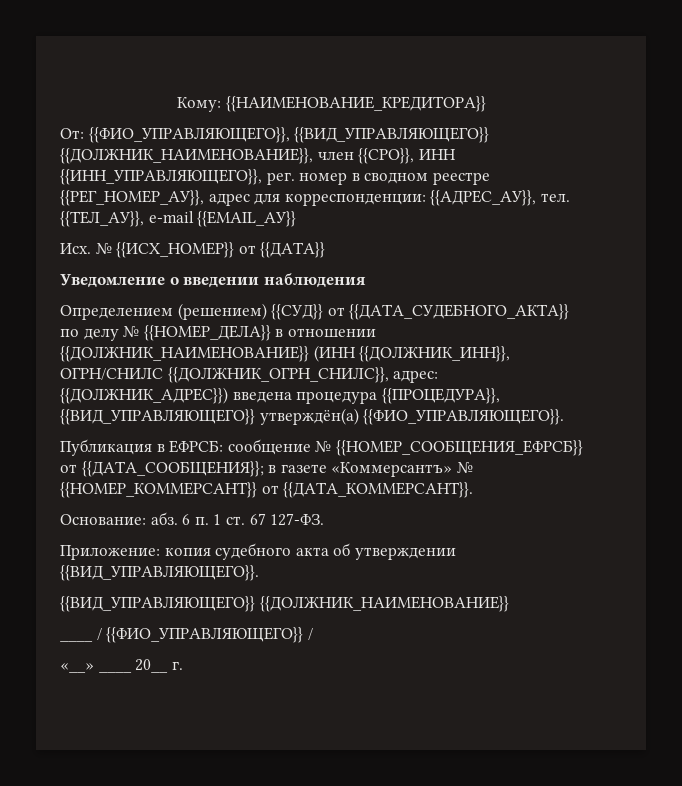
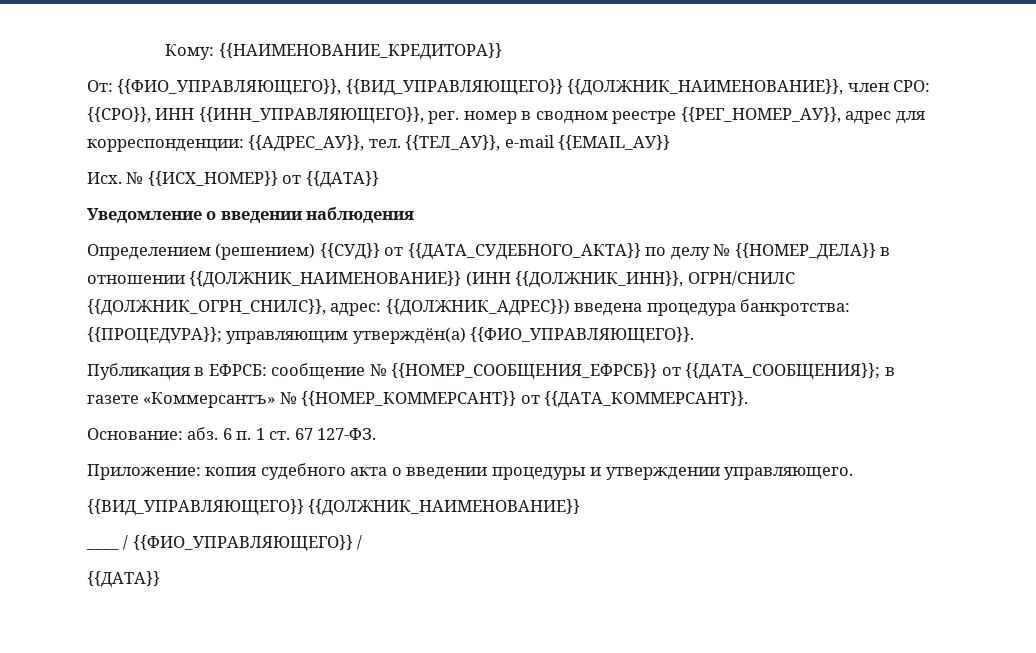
- От: {{ФИО_УПРАВЛЯЮЩЕГО}}, {{ВИД_УПРАВЛЯЮЩЕГО}} {{ДОЛЖНИК_НАИМЕНОВАНИЕ}}, член {{СРО}}, ИНН {{ИНН_УПРАВЛЯЮЩЕГО}}, рег. номер в сводном реестре {{РЕГ_НОМЕР_АУ}}, адрес для корреспонденции: {{АДРЕС_АУ}}, тел.
+ От: {{ФИО_УПРАВЛЯЮЩЕГО}}, {{ВИД_УПРАВЛЯЮЩЕГО}} {{ДОЛЖНИК_НАИМЕНОВАНИЕ}}, член СРО: {{СРО}}, ИНН {{ИНН_УПРАВЛЯЮЩЕГО}}, рег. номер в сводном реестре {{РЕГ_НОМЕР_АУ}}, адрес для корреспонденции: {{АДРЕС_АУ}}, тел.
- Определением (решением) {{СУД}} от {{ДАТА_СУДЕБНОГО_АКТА}} по делу № {{НОМЕР_ДЕЛА}} в отношении {{ДОЛЖНИК_НАИМЕНОВАНИЕ}} (ИНН {{ДОЛЖНИК_ИНН}}, ОГРН/СНИЛС {{ДОЛЖНИК_ОГРН_СНИЛС}}, адрес: {{ДОЛЖНИК_АДРЕС}}) введена процедура {{ПРОЦЕДУРА}}, {{ВИД_УПРАВЛЯЮЩЕГО}} утверждён(а) {{ФИО_УПРАВЛЯЮЩЕГО}}.
+ Определением (решением) {{СУД}} от {{ДАТА_СУДЕБНОГО_АКТА}} по делу № {{НОМЕР_ДЕЛА}} в отношении {{ДОЛЖНИК_НАИМЕНОВАНИЕ}} (ИНН {{ДОЛЖНИК_ИНН}}, ОГРН/СНИЛС {{ДОЛЖНИК_ОГРН_СНИЛС}}, адрес: {{ДОЛЖНИК_АДРЕС}}) введена процедура банкротства: {{ПРОЦЕДУРА}}; управляющим утверждён(а) {{ФИО_УПРАВЛЯЮЩЕГО}}.
- Приложение: копия судебного акта об утверждении {{ВИД_УПРАВЛЯЮЩЕГО}}.
+ Приложение: копия судебного акта о введении процедуры и утверждении управляющего.
  ____ / {{ФИО_УПРАВЛЯЮЩЕГО}} /
- «__» ____ 20__ г.
+ {{ДАТА}}

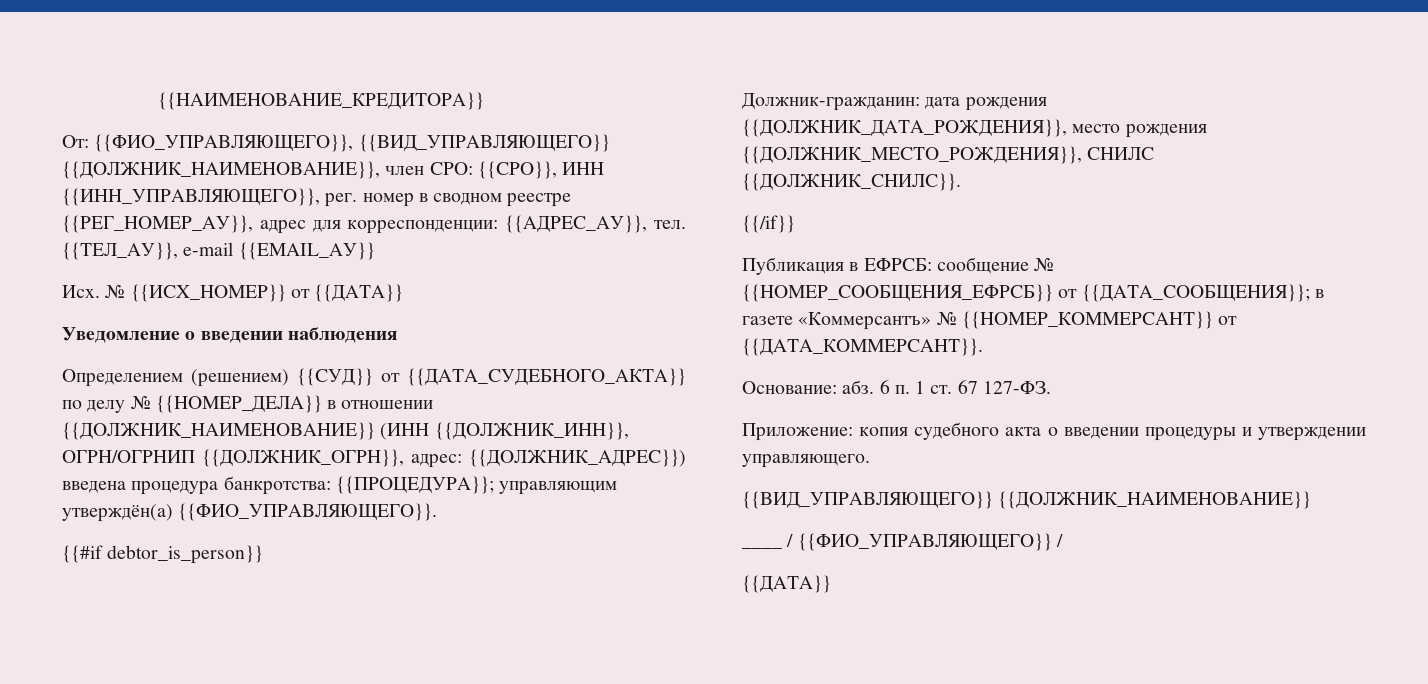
- Кому: {{НАИМЕНОВАНИЕ_КРЕДИТОРА}}
+ {{НАИМЕНОВАНИЕ_КРЕДИТОРА}}
- Определением (решением) {{СУД}} от {{ДАТА_СУДЕБНОГО_АКТА}} по делу № {{НОМЕР_ДЕЛА}} в отношении {{ДОЛЖНИК_НАИМЕНОВАНИЕ}} (ИНН {{ДОЛЖНИК_ИНН}}, ОГРН/СНИЛС {{ДОЛЖНИК_ОГРН_СНИЛС}}, адрес: {{ДОЛЖНИК_АДРЕС}}) введена процедура банкротства: {{ПРОЦЕДУРА}}; управляющим утверждён(а) {{ФИО_УПРАВЛЯЮЩЕГО}}.
+ Определением (решением) {{СУД}} от {{ДАТА_СУДЕБНОГО_АКТА}} по делу № {{НОМЕР_ДЕЛА}} в отношении {{ДОЛЖНИК_НАИМЕНОВАНИЕ}} (ИНН {{ДОЛЖНИК_ИНН}}, ОГРН/ОГРНИП {{ДОЛЖНИК_ОГРН}}, адрес: {{ДОЛЖНИК_АДРЕС}}) введена процедура банкротства: {{ПРОЦЕДУРА}}; управляющим утверждён(а) {{ФИО_УПРАВЛЯЮЩЕГО}}.
+ {{#if debtor_is_person}}
+ Должник-гражданин: дата рождения {{ДОЛЖНИК_ДАТА_РОЖДЕНИЯ}}, место рождения {{ДОЛЖНИК_МЕСТО_РОЖДЕНИЯ}}, СНИЛС {{ДОЛЖНИК_СНИЛС}}.
+ {{/if}}

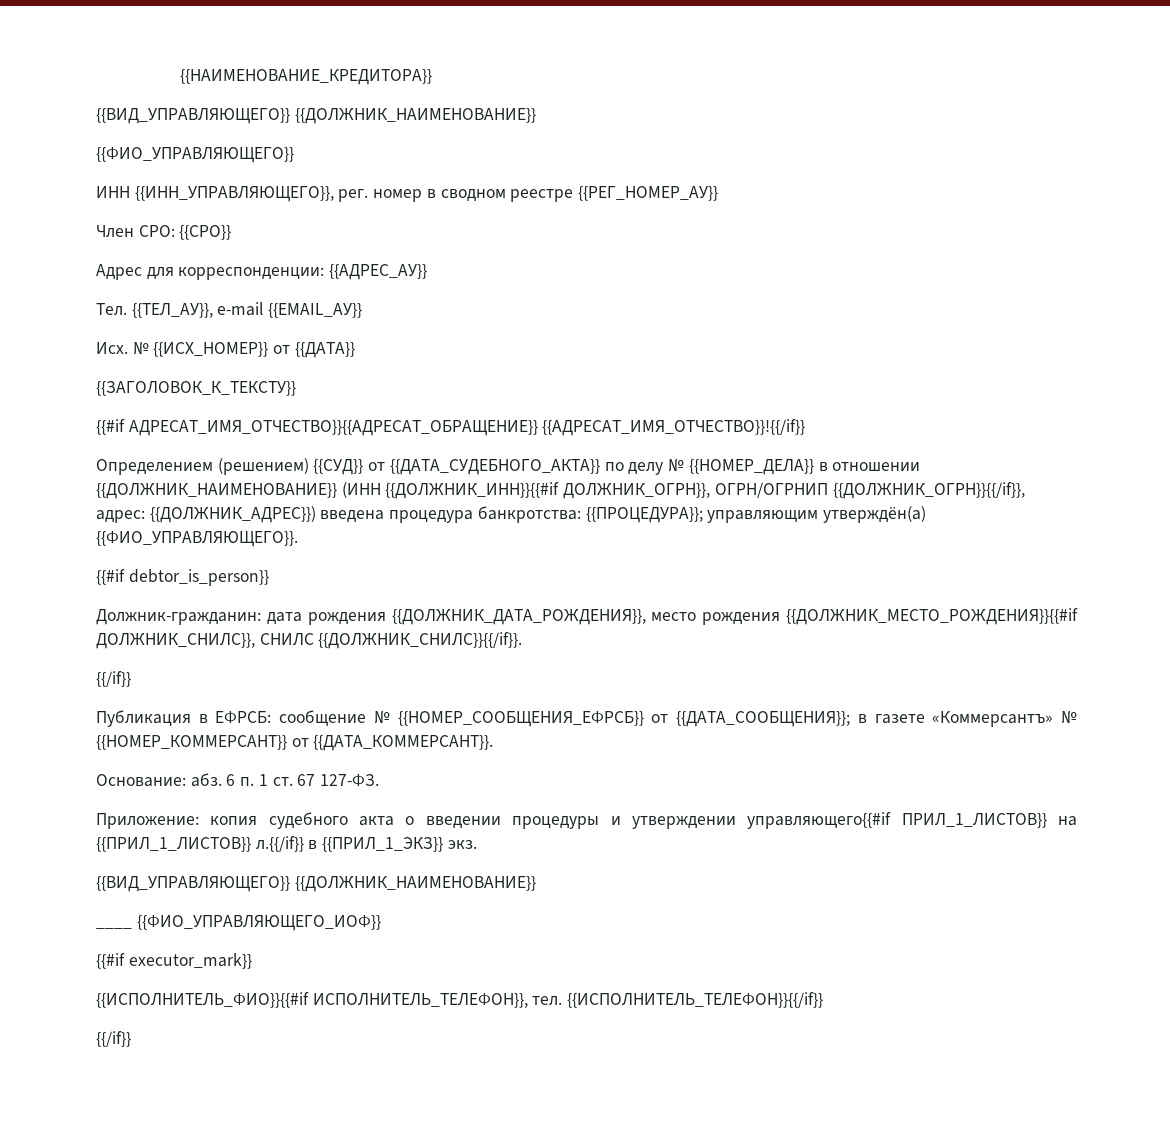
  {{НАИМЕНОВАНИЕ_КРЕДИТОРА}}
- От: {{ФИО_УПРАВЛЯЮЩЕГО}}, {{ВИД_УПРАВЛЯЮЩЕГО}} {{ДОЛЖНИК_НАИМЕНОВАНИЕ}}, член СРО: {{СРО}}, ИНН {{ИНН_УПРАВЛЯЮЩЕГО}}, рег. номер в сводном реестре {{РЕГ_НОМЕР_АУ}}, адрес для корреспонденции: {{АДРЕС_АУ}}, тел. {{ТЕЛ_АУ}}, e-mail {{EMAIL_АУ}}
+ {{ВИД_УПРАВЛЯЮЩЕГО}} {{ДОЛЖНИК_НАИМЕНОВАНИЕ}}
+ {{ФИО_УПРАВЛЯЮЩЕГО}}
+ ИНН {{ИНН_УПРАВЛЯЮЩЕГО}}, рег. номер в сводном реестре {{РЕГ_НОМЕР_АУ}}
+ Член СРО: {{СРО}}
+ Адрес для корреспонденции: {{АДРЕС_АУ}}
+ Тел. {{ТЕЛ_АУ}}, e-mail {{EMAIL_АУ}}
- Уведомление о введении наблюдения
+ {{ЗАГОЛОВОК_К_ТЕКСТУ}}
+ {{#if АДРЕСАТ_ИМЯ_ОТЧЕСТВО}}{{АДРЕСАТ_ОБРАЩЕНИЕ}} {{АДРЕСАТ_ИМЯ_ОТЧЕСТВО}}!{{/if}}
- Определением (решением) {{СУД}} от {{ДАТА_СУДЕБНОГО_АКТА}} по делу № {{НОМЕР_ДЕЛА}} в отношении {{ДОЛЖНИК_НАИМЕНОВАНИЕ}} (ИНН {{ДОЛЖНИК_ИНН}}, ОГРН/ОГРНИП {{ДОЛЖНИК_ОГРН}}, адрес: {{ДОЛЖНИК_АДРЕС}}) введена процедура банкротства: {{ПРОЦЕДУРА}}; управляющим утверждён(а) {{ФИО_УПРАВЛЯЮЩЕГО}}.
+ Определением (решением) {{СУД}} от {{ДАТА_СУДЕБНОГО_АКТА}} по делу № {{НОМЕР_ДЕЛА}} в отношении {{ДОЛЖНИК_НАИМЕНОВАНИЕ}} (ИНН {{ДОЛЖНИК_ИНН}}{{#if ДОЛЖНИК_ОГРН}}, ОГРН/ОГРНИП {{ДОЛЖНИК_ОГРН}}{{/if}}, адрес: {{ДОЛЖНИК_АДРЕС}}) введена процедура банкротства: {{ПРОЦЕДУРА}}; управляющим утверждён(а) {{ФИО_УПРАВЛЯЮЩЕГО}}.
- Должник-гражданин: дата рождения {{ДОЛЖНИК_ДАТА_РОЖДЕНИЯ}}, место рождения {{ДОЛЖНИК_МЕСТО_РОЖДЕНИЯ}}, СНИЛС {{ДОЛЖНИК_СНИЛС}}.
+ Должник-гражданин: дата рождения {{ДОЛЖНИК_ДАТА_РОЖДЕНИЯ}}, место рождения {{ДОЛЖНИК_МЕСТО_РОЖДЕНИЯ}}{{#if ДОЛЖНИК_СНИЛС}}, СНИЛС {{ДОЛЖНИК_СНИЛС}}{{/if}}.
- Приложение: копия судебного акта о введении процедуры и утверждении управляющего.
+ Приложение: копия судебного акта о введении процедуры и утверждении управляющего{{#if ПРИЛ_1_ЛИСТОВ}} на {{ПРИЛ_1_ЛИСТОВ}} л.{{/if}} в {{ПРИЛ_1_ЭКЗ}} экз.
  {{ВИД_УПРАВЛЯЮЩЕГО}} {{ДОЛЖНИК_НАИМЕНОВАНИЕ}}
- ____ / {{ФИО_УПРАВЛЯЮЩЕГО}} /
- {{ДАТА}}
+ ____ {{ФИО_УПРАВЛЯЮЩЕГО_ИОФ}}
+ {{#if executor_mark}}
+ {{ИСПОЛНИТЕЛЬ_ФИО}}{{#if ИСПОЛНИТЕЛЬ_ТЕЛЕФОН}}, тел. {{ИСПОЛНИТЕЛЬ_ТЕЛЕФОН}}{{/if}}
+ {{/if}}

